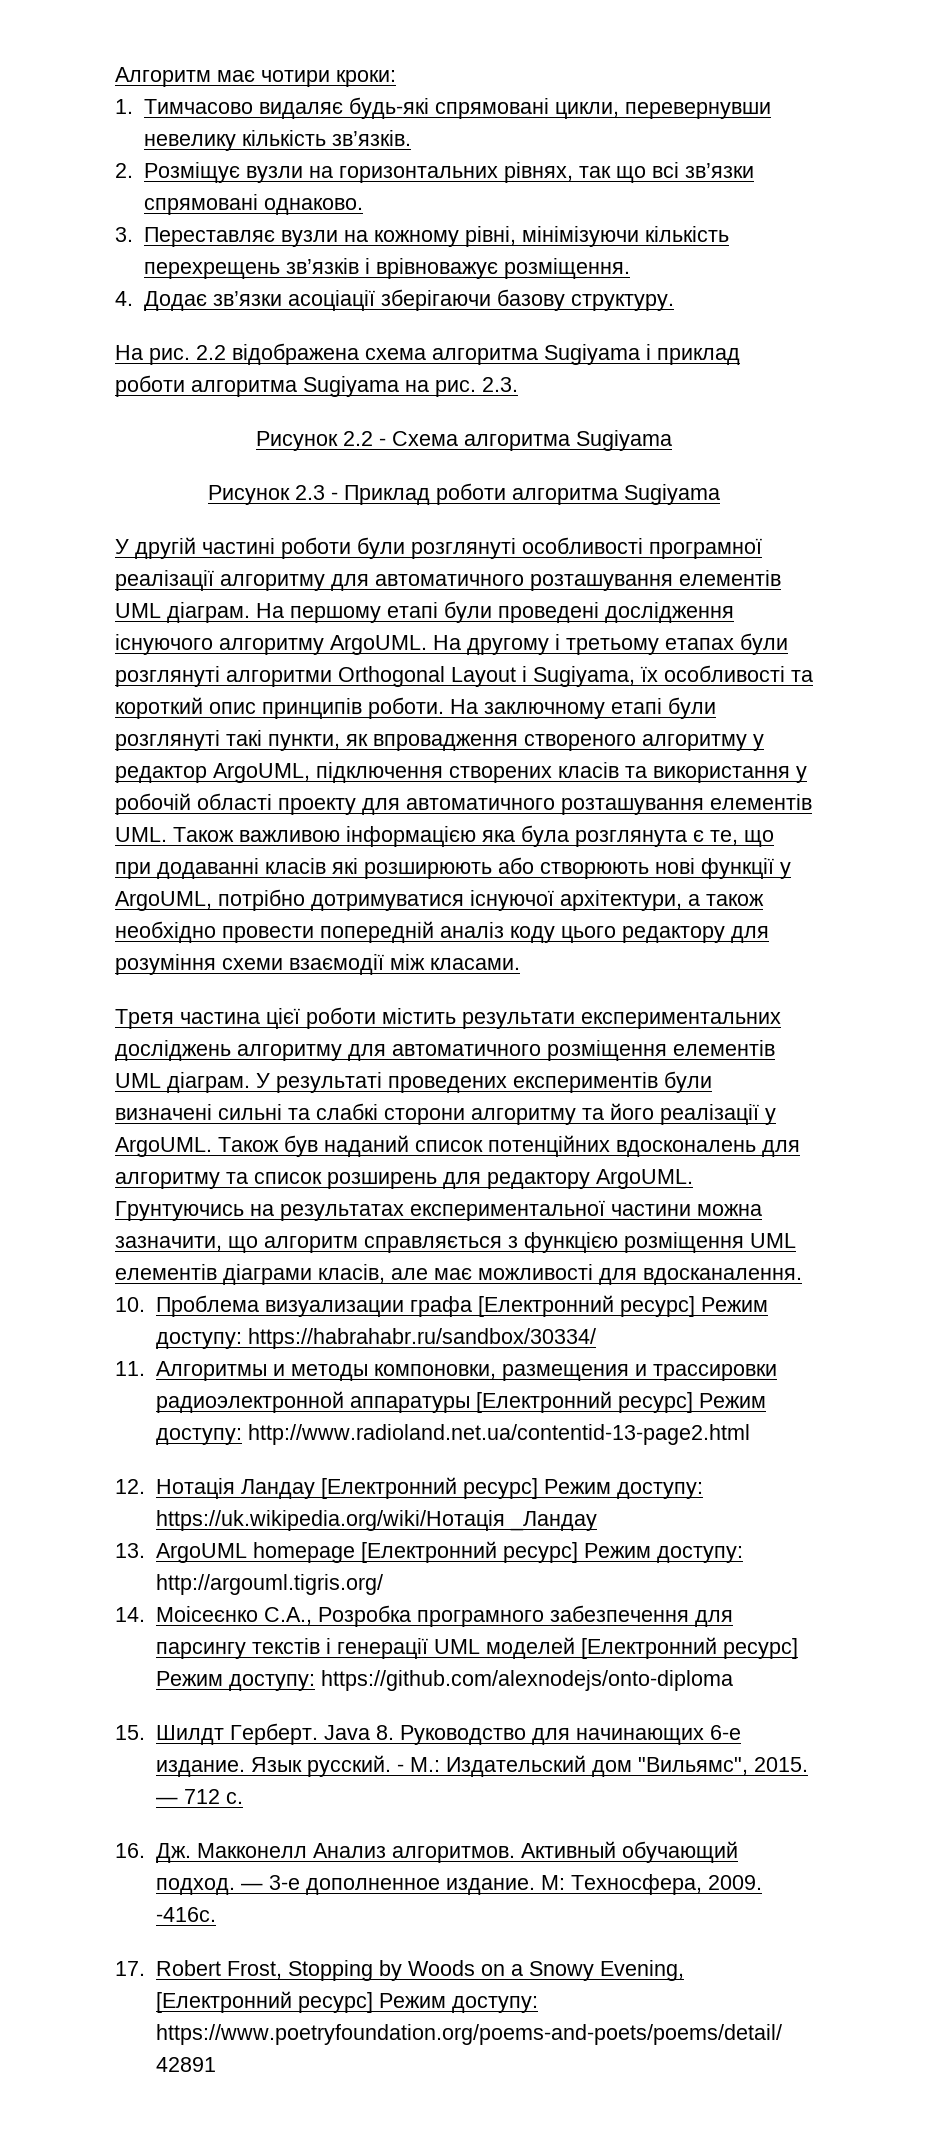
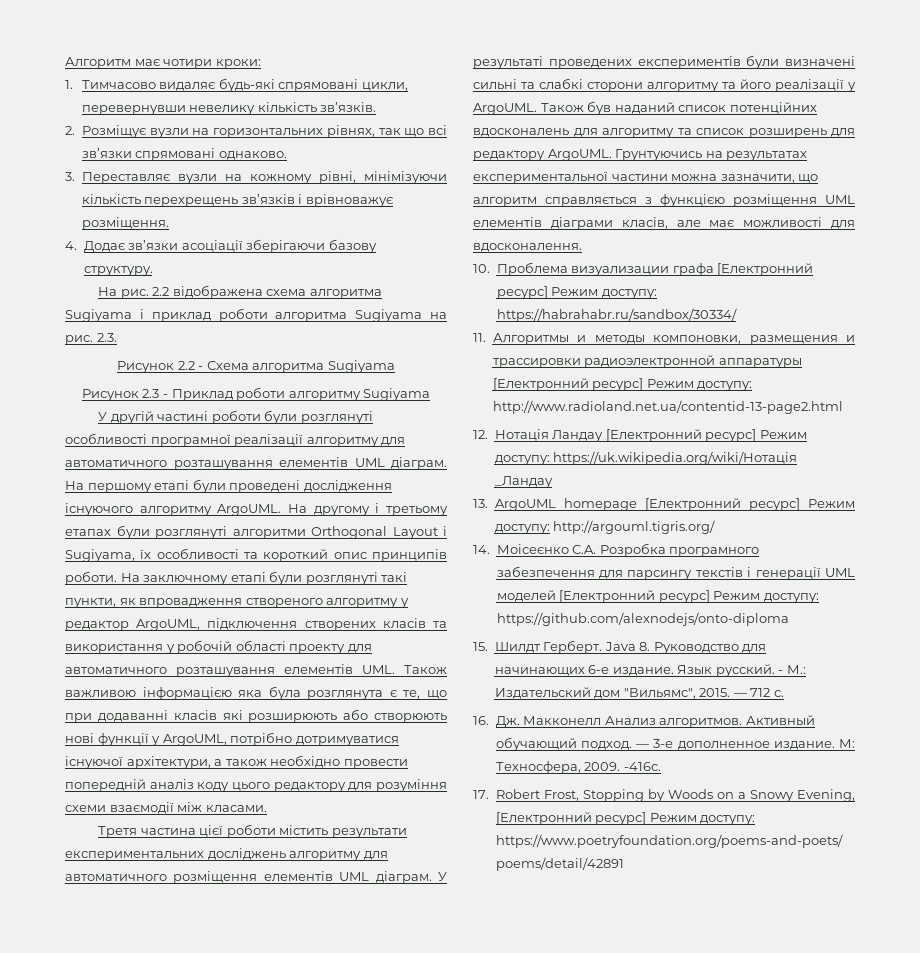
- Рисунок 2.3 - Приклад роботи алгоритма Sugiyama
+ Рисунок 2.3 - Приклад роботи алгоритму Sugiyama
- Грунтуючись на результатах експериментальної частини можна зазначити, що алгоритм справляється з функцією розміщення UML елементів діаграми класів, але має можливості для вдосканалення.
+ Грунтуючись на результатах експериментальної частини можна зазначити, що алгоритм справляється з функцією розміщення UML елементів діаграми класів, але має можливості для вдосконалення.
- 14. Моісеєнко C.A., Розробка програмного забезпечення для парсингу текстів і генерації UML моделей [Електронний ресурс] Режим доступу: https://github.com/alexnodejs/onto-diploma
+ 14. Моісеєнко C.A. Розробка програмного забезпечення для парсингу текстів і генерації UML моделей [Електронний ресурс] Режим доступу: https://github.com/alexnodejs/onto-diploma

